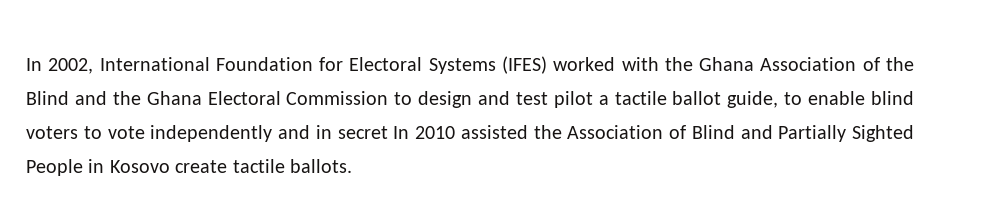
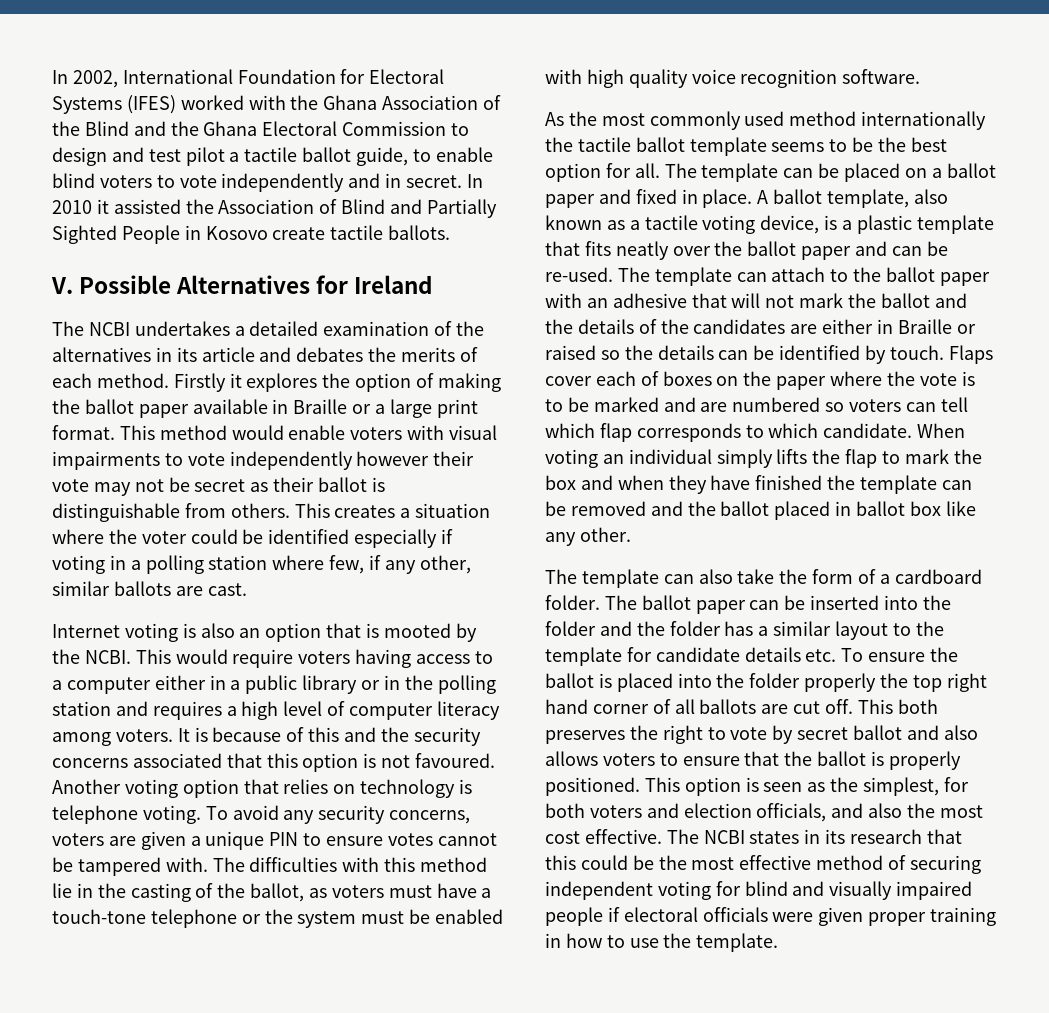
- In 2002, International Foundation for Electoral Systems (IFES) worked with the Ghana Association of the Blind and the Ghana Electoral Commission to design and test pilot a tactile ballot guide, to enable blind voters to vote independently and in secret In 2010 assisted the Association of Blind and Partially Sighted People in Kosovo create tactile ballots.
+ In 2002, International Foundation for Electoral Systems (IFES) worked with the Ghana Association of the Blind and the Ghana Electoral Commission to design and test pilot a tactile ballot guide, to enable blind voters to vote independently and in secret. In 2010 it assisted the Association of Blind and Partially Sighted People in Kosovo create tactile ballots.
+ V. Possible Alternatives for Ireland
+ The NCBI undertakes a detailed examination of the alternatives in its article and debates the merits of each method. Firstly it explores the option of making the ballot paper available in Braille or a large print format. This method would enable voters with visual impairments to vote independently however their vote may not be secret as their ballot is distinguishable from others. This creates a situation where the voter could be identified especially if voting in a polling station where few, if any other, similar ballots are cast.
+ Internet voting is also an option that is mooted by the NCBI. This would require voters having access to a computer either in a public library or in the polling station and requires a high level of computer literacy among voters. It is because of this and the security concerns associated that this option is not favoured. Another voting option that relies on technology is telephone voting. To avoid any security concerns, voters are given a unique PIN to ensure votes cannot be tampered with. The difficulties with this method lie in the casting of the ballot, as voters must have a touch-tone telephone or the system must be enabled with high quality voice recognition software.
+ As the most commonly used method internationally the tactile ballot template seems to be the best option for all. The template can be placed on a ballot paper and fixed in place. A ballot template, also known as a tactile voting device, is a plastic template that fits neatly over the ballot paper and can be re-used. The template can attach to the ballot paper with an adhesive that will not mark the ballot and the details of the candidates are either in Braille or raised so the details can be identified by touch. Flaps cover each of boxes on the paper where the vote is to be marked and are numbered so voters can tell which flap corresponds to which candidate. When voting an individual simply lifts the flap to mark the box and when they have finished the template can be removed and the ballot placed in ballot box like any other.
+ The template can also take the form of a cardboard folder. The ballot paper can be inserted into the folder and the folder has a similar layout to the template for candidate details etc. To ensure the ballot is placed into the folder properly the top right hand corner of all ballots are cut off. This both preserves the right to vote by secret ballot and also allows voters to ensure that the ballot is properly positioned. This option is seen as the simplest, for both voters and election officials, and also the most cost effective. The NCBI states in its research that this could be the most effective method of securing independent voting for blind and visually impaired people if electoral officials were given proper training in how to use the template.

